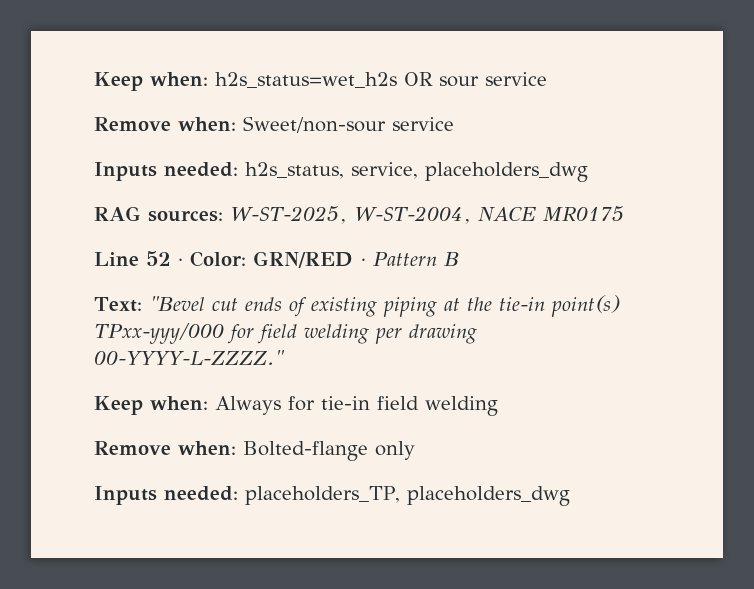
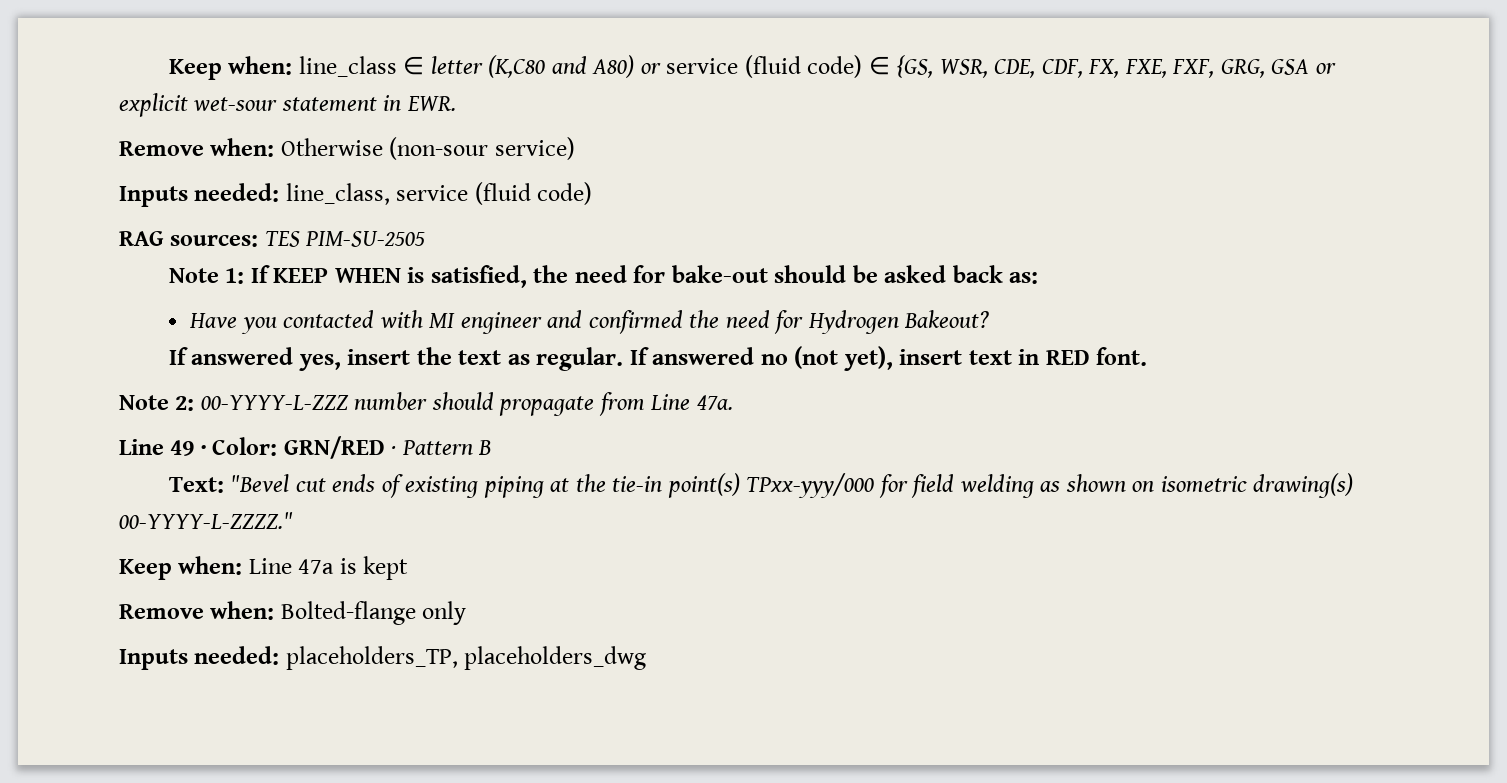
- Keep when: h2s_status=wet_h2s OR sour service
- Remove when: Sweet/non-sour service
- Inputs needed: h2s_status, service, placeholders_dwg
- RAG sources: W-ST-2025, W-ST-2004, NACE MR0175
- Line 52 · Color: GRN/RED · Pattern B
+ Keep when: line_class ∈ letter (K,C80 and A80) or service (fluid code) ∈ {GS, WSR, CDE, CDF, FX, FXE, FXF, GRG, GSA or explicit wet-sour statement in EWR.
+ Remove when: Otherwise (non-sour service)
+ Inputs needed: line_class, service (fluid code)
+ RAG sources: TES PIM-SU-2505
+ Note 1: If KEEP WHEN is satisfied, the need for bake-out should be asked back as:
+ Have you contacted with MI engineer and confirmed the need for Hydrogen Bakeout?
+ If answered yes, insert the text as regular. If answered no (not yet), insert text in RED font.
+ Note 2: 00-YYYY-L-ZZZ number should propagate from Line 47a.
+ Line 49 · Color: GRN/RED · Pattern B
- Text: "Bevel cut ends of existing piping at the tie-in point(s) TPxx-yyy/000 for field welding per drawing 00-YYYY-L-ZZZZ."
- Keep when: Always for tie-in field welding
+ Text: "Bevel cut ends of existing piping at the tie-in point(s) TPxx-yyy/000 for field welding as shown on isometric drawing(s) 00-YYYY-L-ZZZZ."
+ Keep when: Line 47a is kept

